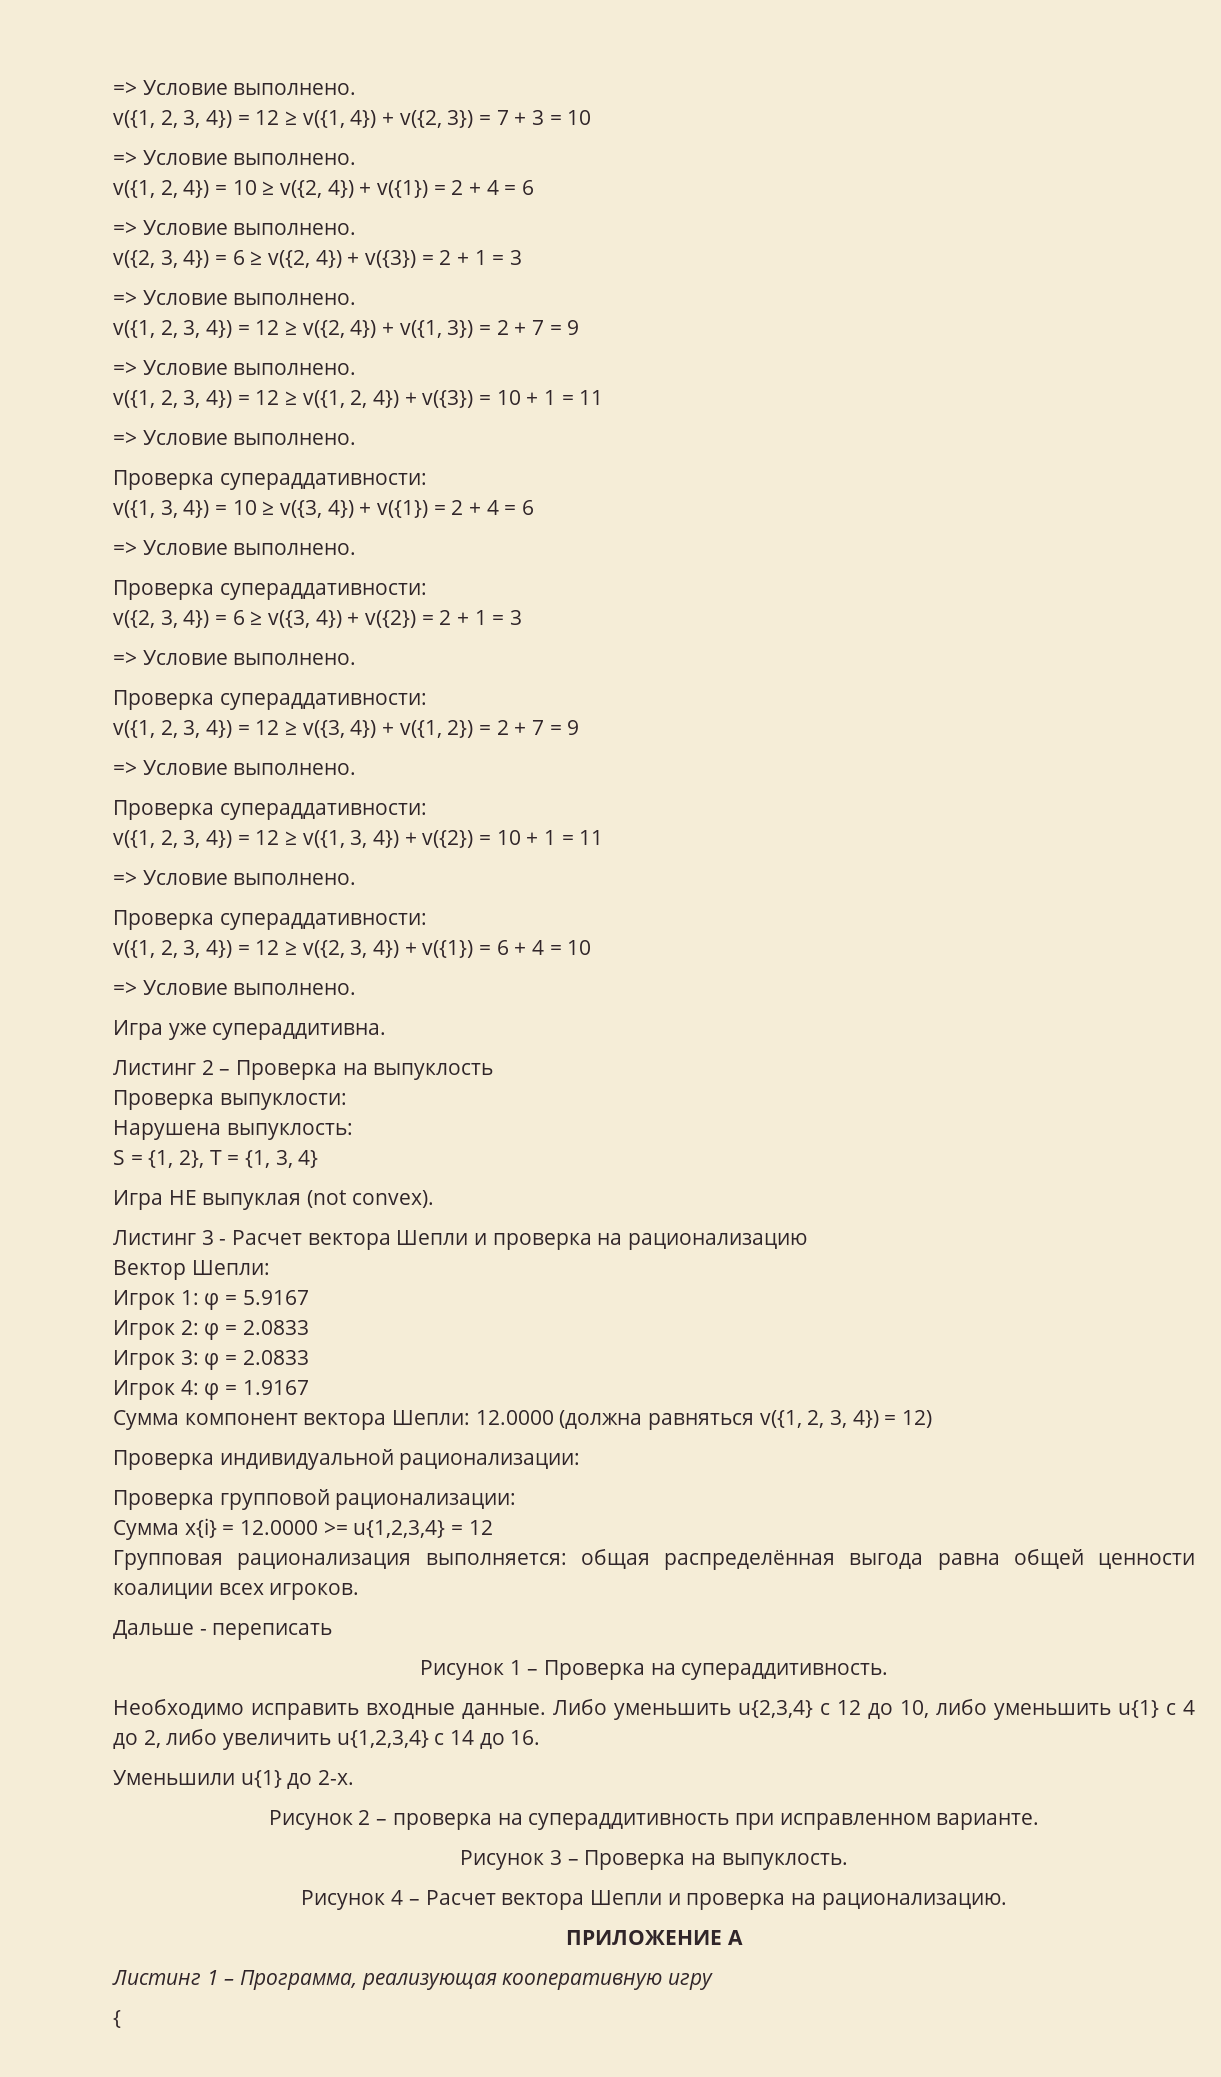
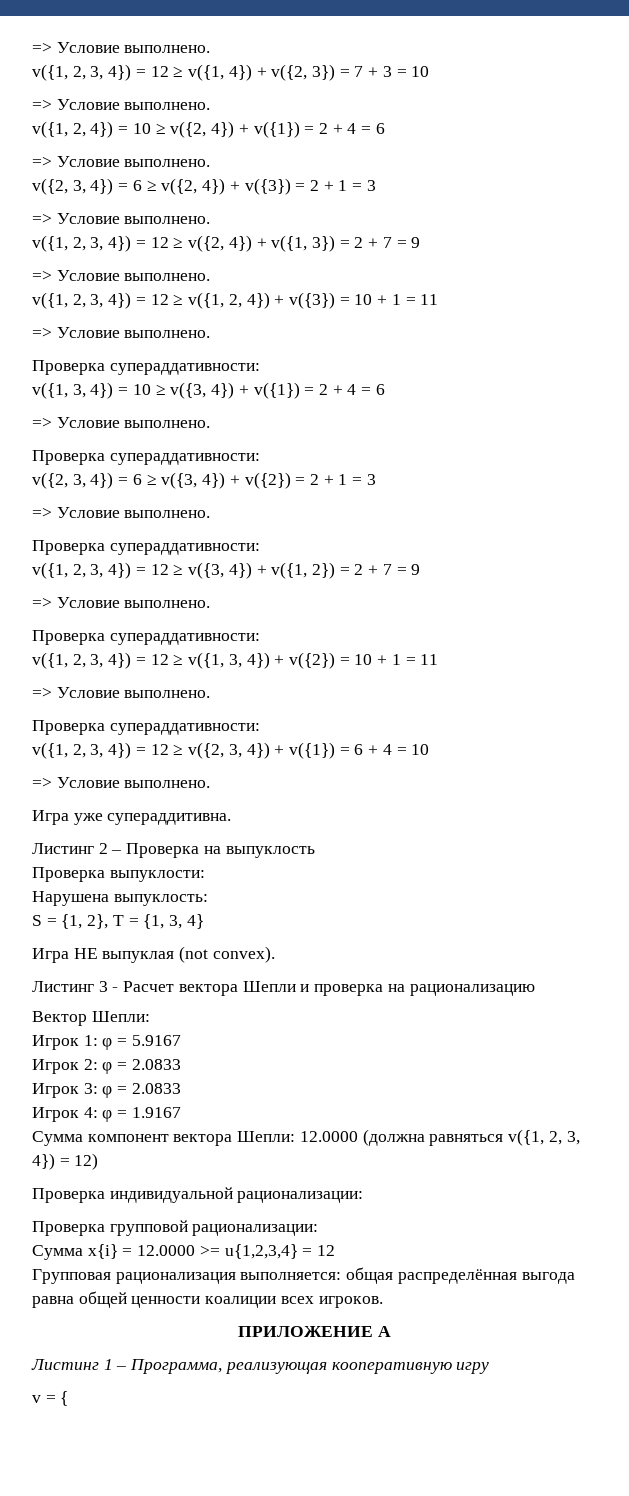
- Дальше - переписать
- Рисунок 1 – Проверка на супераддитивность.
- Необходимо исправить входные данные. Либо уменьшить u{2,3,4} с 12 до 10, либо уменьшить u{1} с 4 до 2, либо увеличить u{1,2,3,4} с 14 до 16.
- Уменьшили u{1} до 2-х.
- Рисунок 2 – проверка на супераддитивность при исправленном варианте.
- Рисунок 3 – Проверка на выпуклость.
- Рисунок 4 – Расчет вектора Шепли и проверка на рационализацию.
- {
+ v = {

